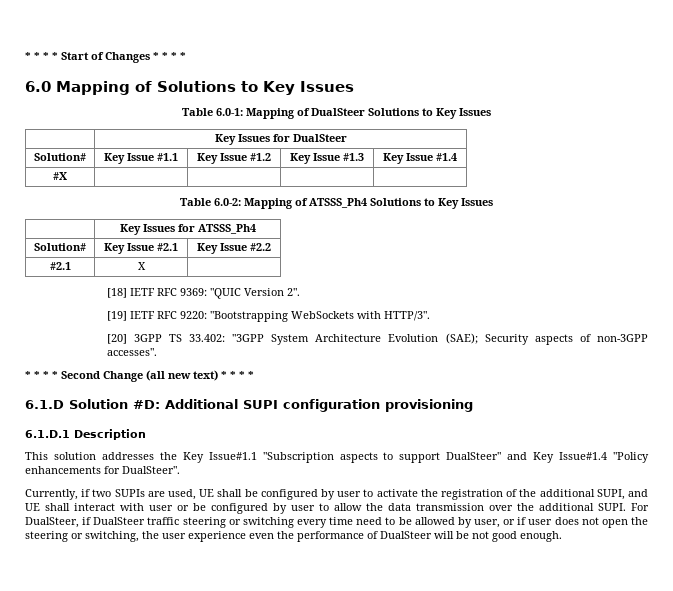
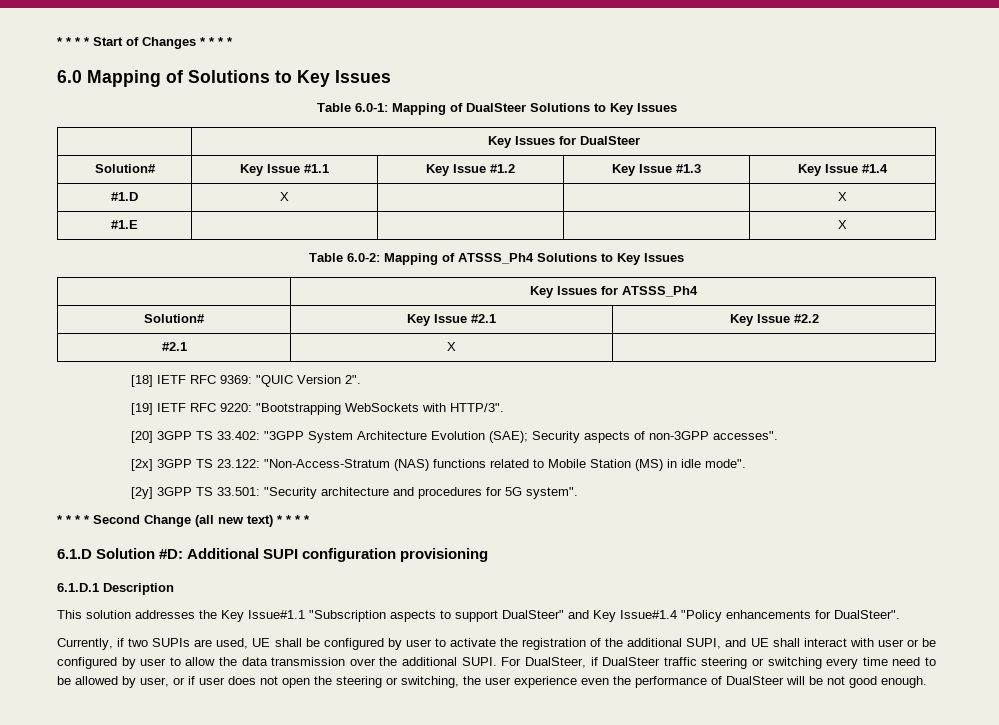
- #X | | | |
+ #1.D | X | | | X
+ #1.E | | | | X
+ [2x] 3GPP TS 23.122: "Non-Access-Stratum (NAS) functions related to Mobile Station (MS) in idle mode".
+ [2y] 3GPP TS 33.501: "Security architecture and procedures for 5G system".

